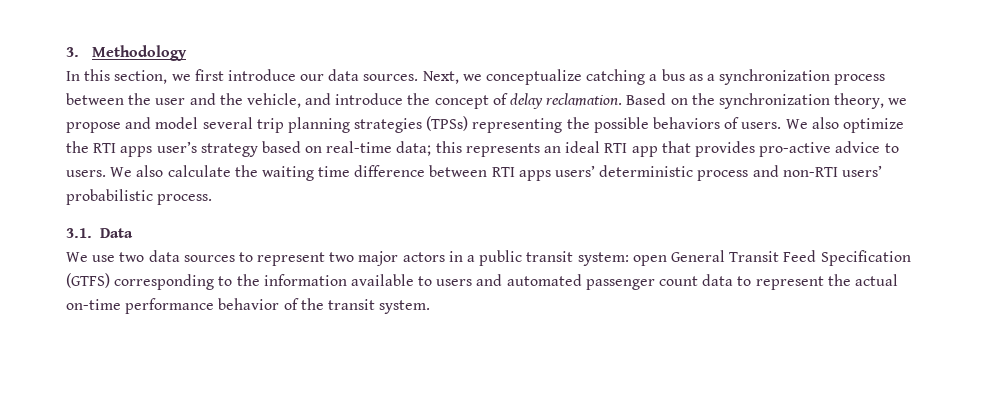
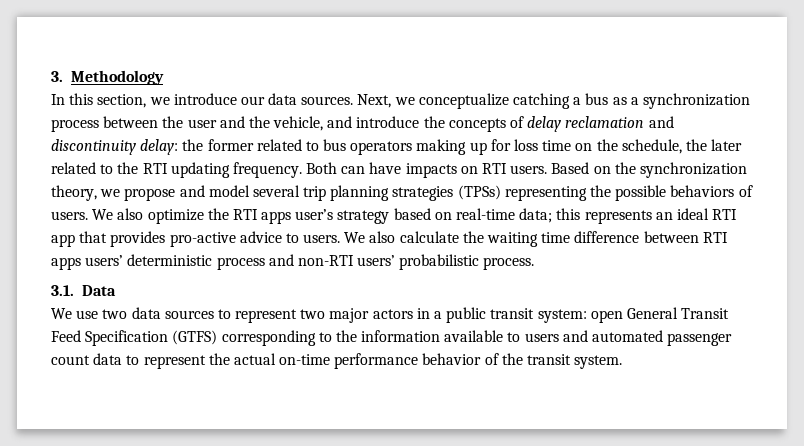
- In this section, we first introduce our data sources.
+ In this section, we introduce our data sources.
- Next, we conceptualize catching a bus as a synchronization process between the user and the vehicle, and introduce the concept of delay reclamation.
+ Next, we conceptualize catching a bus as a synchronization process between the user and the vehicle, and introduce the concepts of delay reclamation and discontinuity delay: the former related to bus operators making up for loss time on the schedule, the later related to the RTI updating frequency. Both can have impacts on RTI users.

